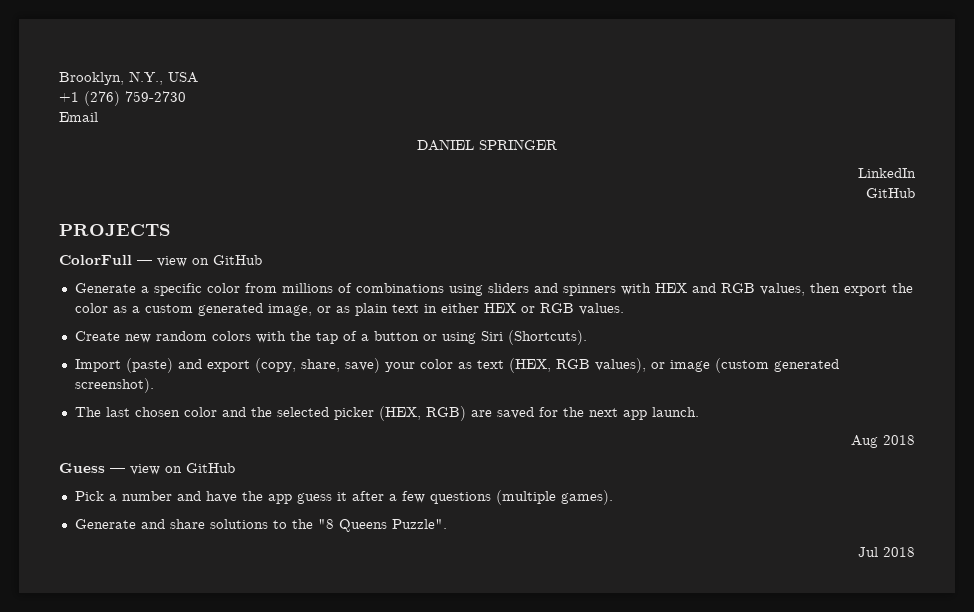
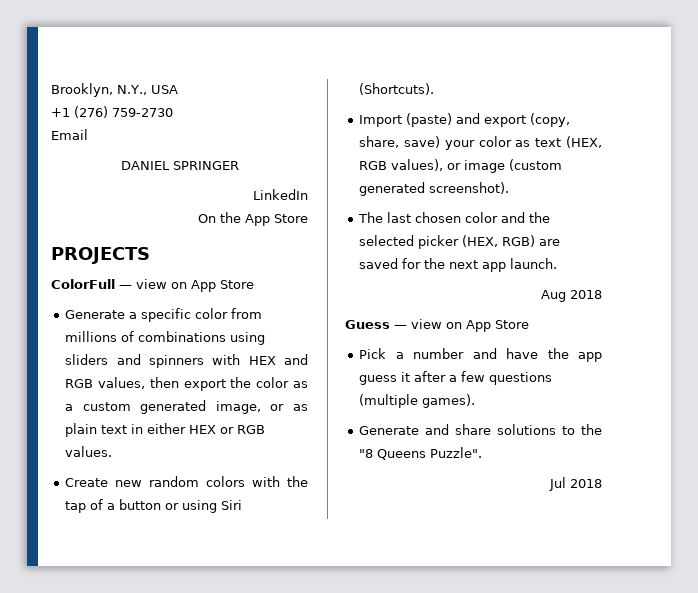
  LinkedIn
- GitHub
+ On the App Store
- ColorFull — view on GitHub
+ ColorFull — view on App Store
- Guess — view on GitHub
+ Guess — view on App Store

